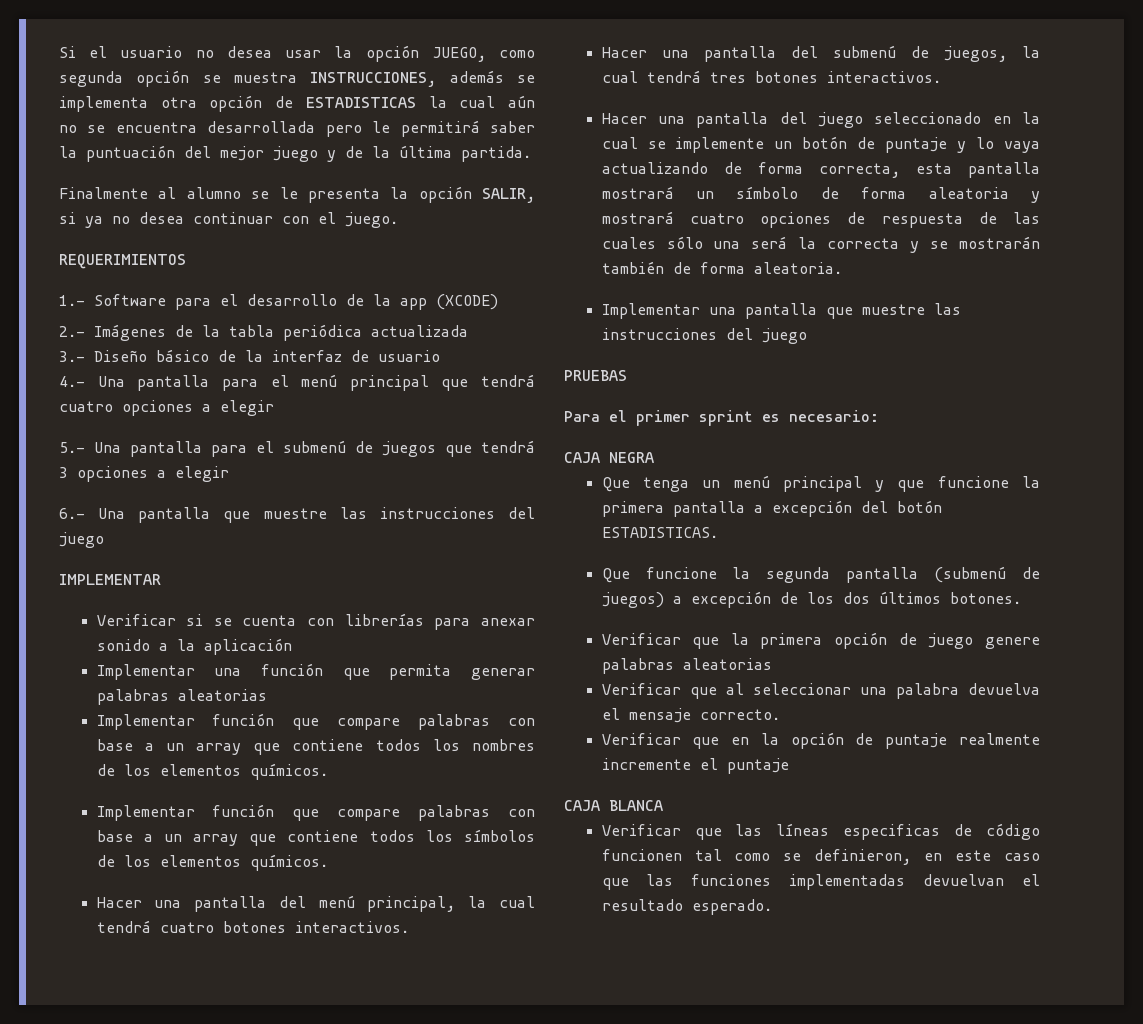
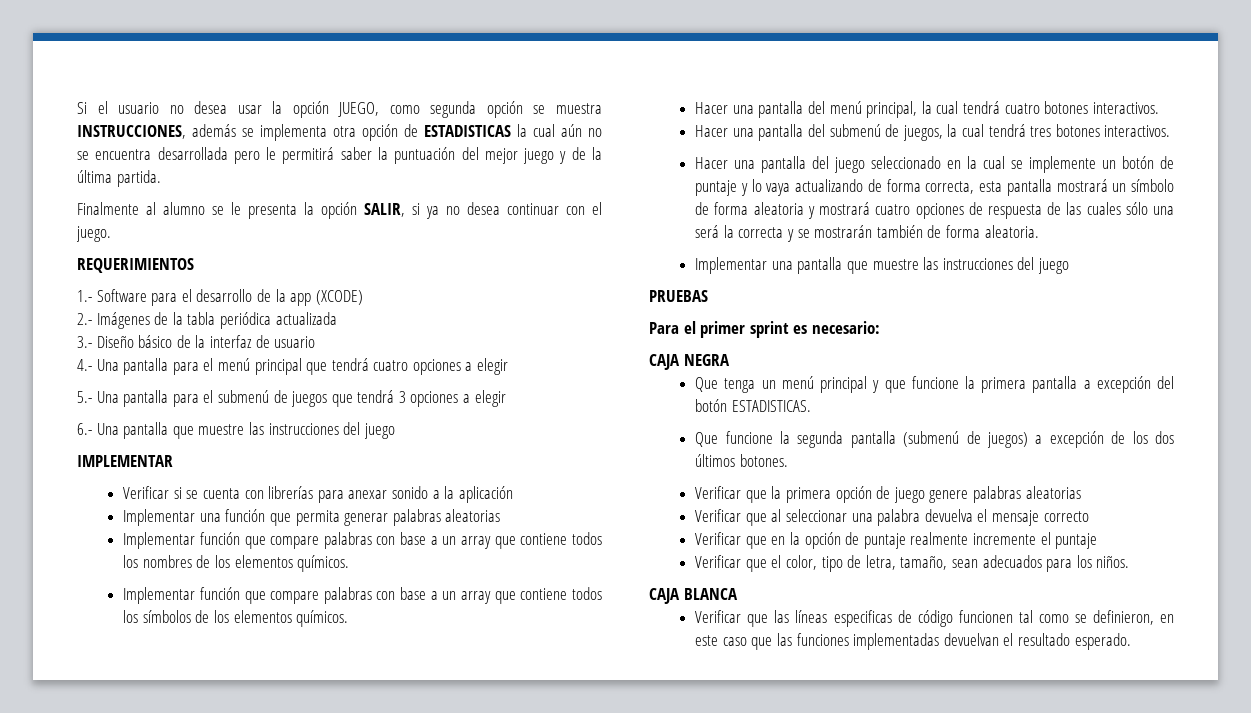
- Verificar que al seleccionar una palabra devuelva el mensaje correcto.
+ Verificar que al seleccionar una palabra devuelva el mensaje correcto
+ Verificar que el color, tipo de letra, tamaño, sean adecuados para los niños.

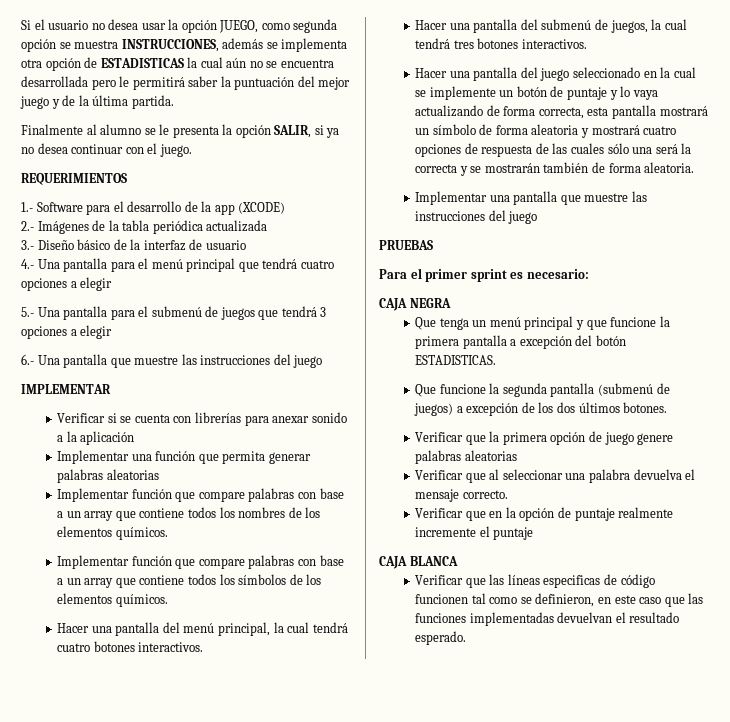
- Verificar que al seleccionar una palabra devuelva el mensaje correcto
+ Verificar que al seleccionar una palabra devuelva el mensaje correcto.
- Verificar que el color, tipo de letra, tamaño, sean adecuados para los niños.

